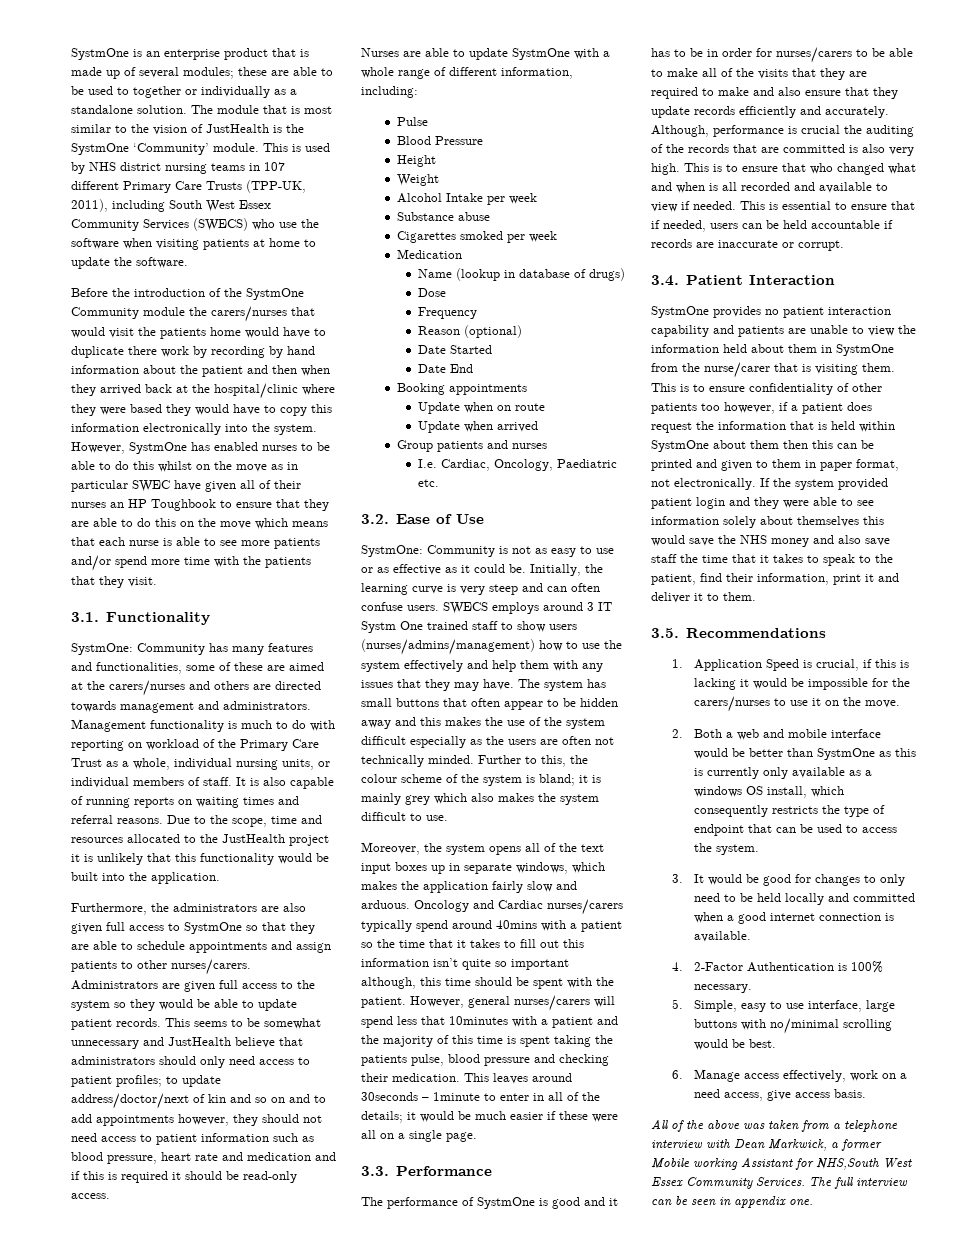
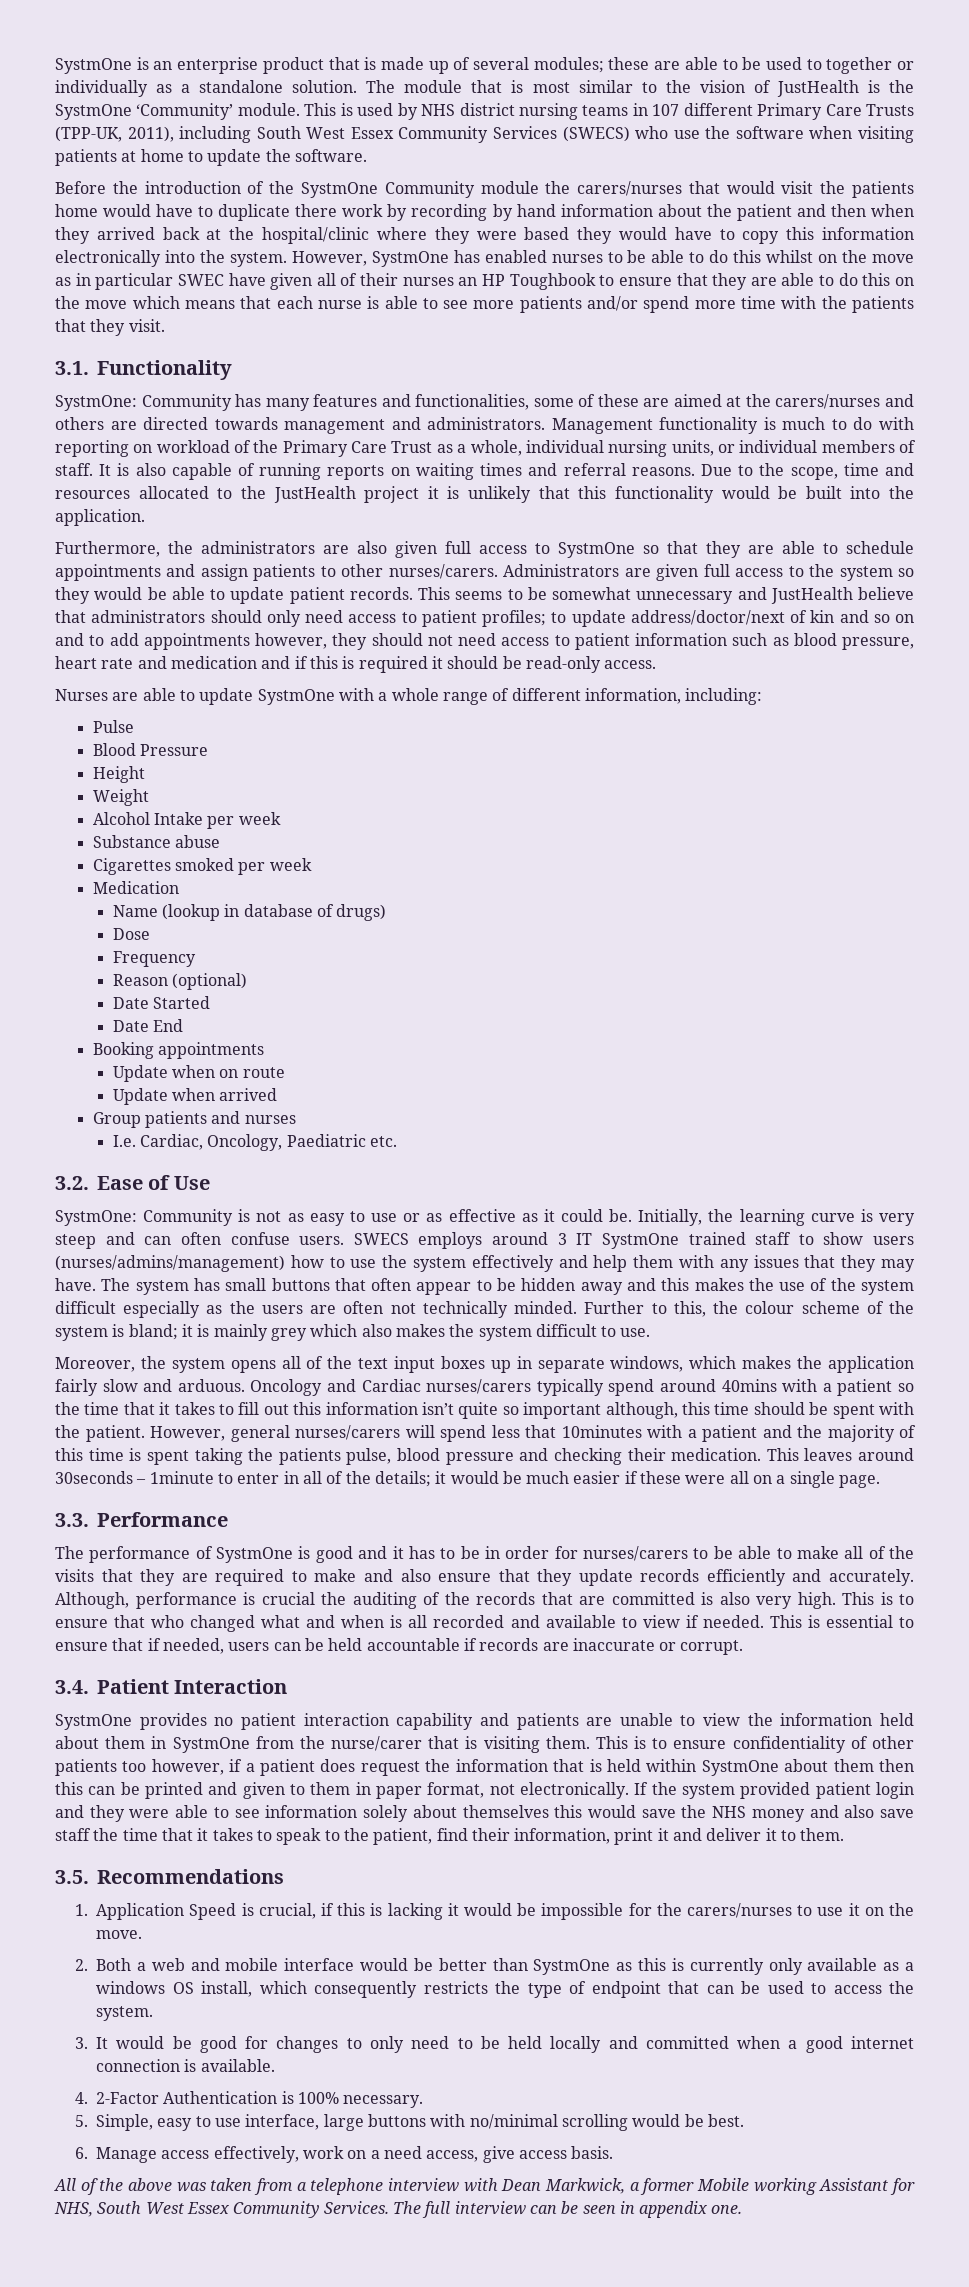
- SWECS employs around 3 IT Systm One trained staff to show users (nurses/admins/management) how to use the system effectively and help them with any issues that they may have.
+ SWECS employs around 3 IT SystmOne trained staff to show users (nurses/admins/management) how to use the system effectively and help them with any issues that they may have.
- All of the above was taken from a telephone interview with Dean Markwick, a former Mobile working Assistant for NHS,South West Essex Community Services.
+ All of the above was taken from a telephone interview with Dean Markwick, a former Mobile working Assistant for NHS, South West Essex Community Services.

